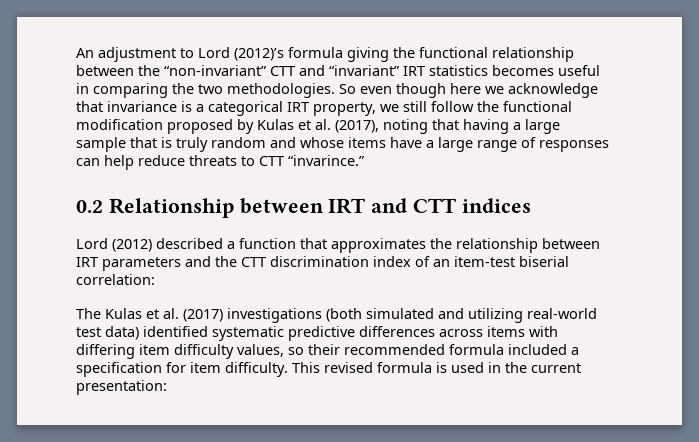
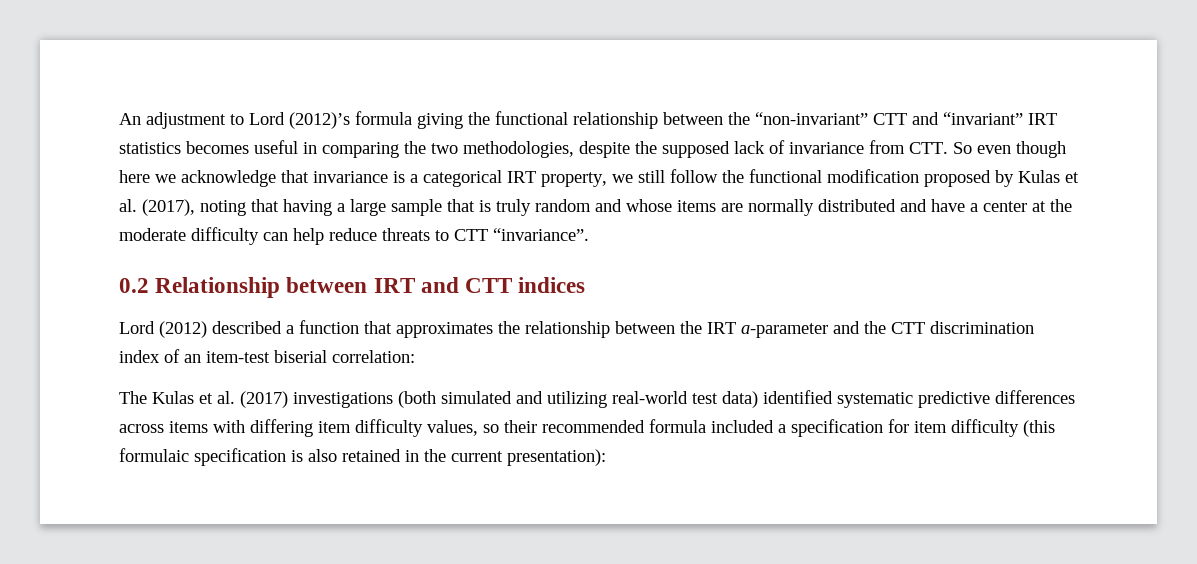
- An adjustment to Lord (2012)’s formula giving the functional relationship between the “non-invariant” CTT and “invariant” IRT statistics becomes useful in comparing the two methodologies. So even though here we acknowledge that invariance is a categorical IRT property, we still follow the functional modification proposed by Kulas et al. (2017), noting that having a large sample that is truly random and whose items have a large range of responses can help reduce threats to CTT “invarince.”
+ An adjustment to Lord (2012)’s formula giving the functional relationship between the “non-invariant” CTT and “invariant” IRT statistics becomes useful in comparing the two methodologies, despite the supposed lack of invariance from CTT. So even though here we acknowledge that invariance is a categorical IRT property, we still follow the functional modification proposed by Kulas et al. (2017), noting that having a large sample that is truly random and whose items are normally distributed and have a center at the moderate difficulty can help reduce threats to CTT “invariance”.
- Lord (2012) described a function that approximates the relationship between IRT parameters and the CTT discrimination index of an item-test biserial correlation:
+ Lord (2012) described a function that approximates the relationship between the IRT a-parameter and the CTT discrimination index of an item-test biserial correlation:
- The Kulas et al. (2017) investigations (both simulated and utilizing real-world test data) identified systematic predictive differences across items with differing item difficulty values, so their recommended formula included a specification for item difficulty. This revised formula is used in the current presentation:
+ The Kulas et al. (2017) investigations (both simulated and utilizing real-world test data) identified systematic predictive differences across items with differing item difficulty values, so their recommended formula included a specification for item difficulty (this formulaic specification is also retained in the current presentation):

